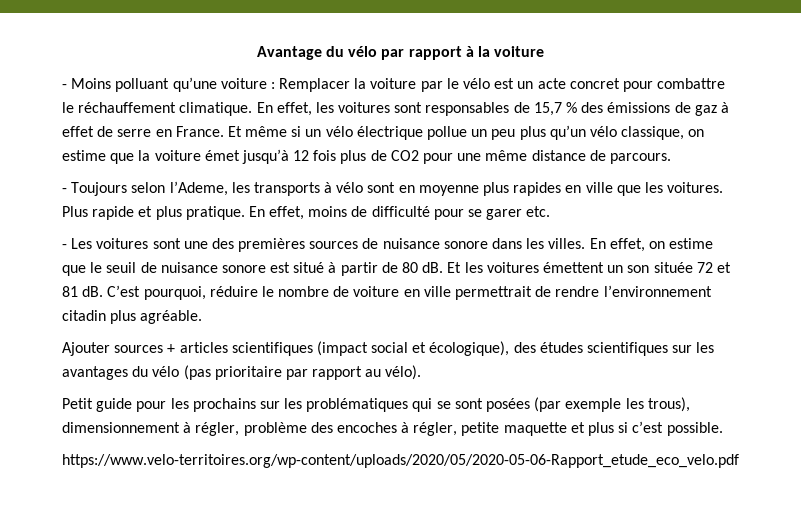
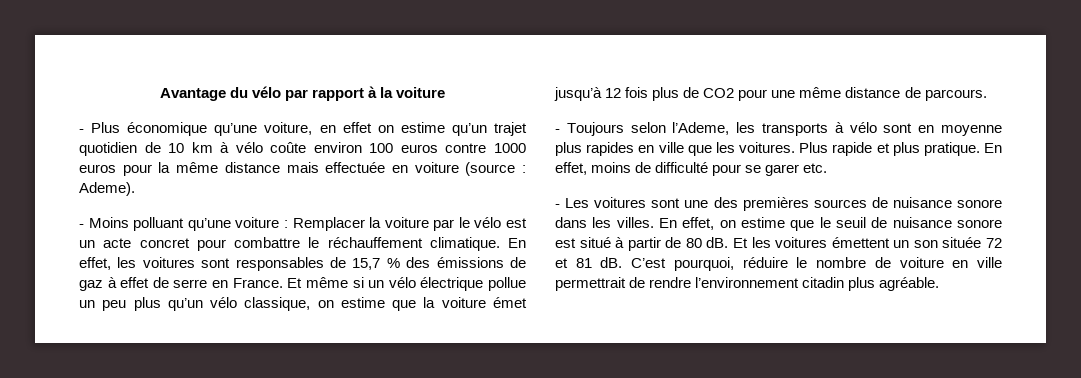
+ - Plus économique qu’une voiture, en effet on estime qu’un trajet quotidien de 10 km à vélo coûte environ 100 euros contre 1000 euros pour la même distance mais effectuée en voiture (source : Ademe).
- Ajouter sources + articles scientifiques (impact social et écologique), des études scientifiques sur les avantages du vélo (pas prioritaire par rapport au vélo).
- Petit guide pour les prochains sur les problématiques qui se sont posées (par exemple les trous), dimensionnement à régler, problème des encoches à régler, petite maquette et plus si c’est possible.
- https://www.velo-territoires.org/wp-content/uploads/2020/05/2020-05-06-Rapport_etude_eco_velo.pdf

